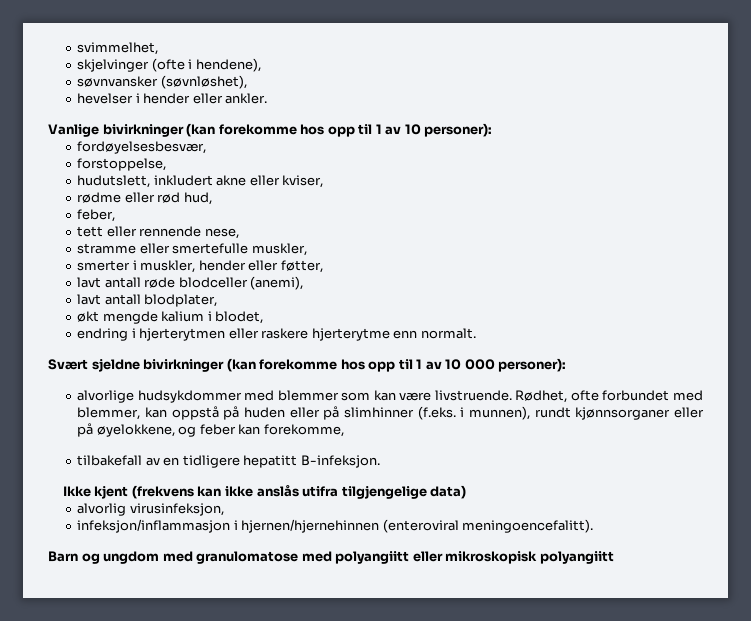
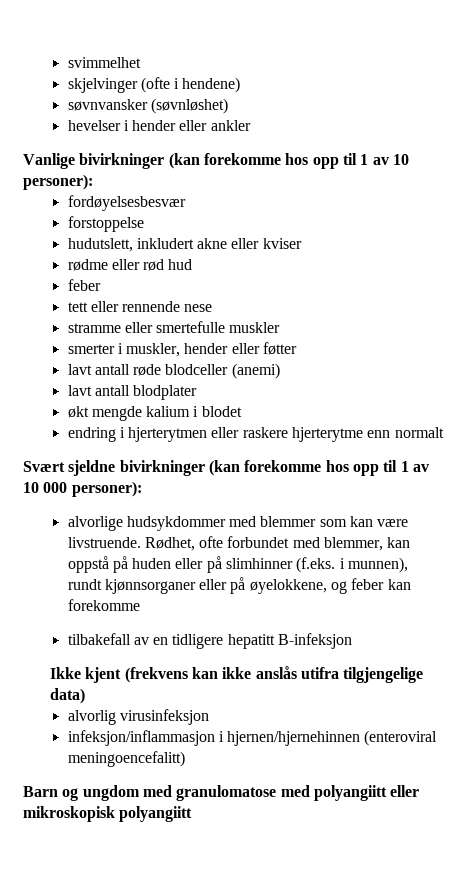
- svimmelhet,
+ svimmelhet
- skjelvinger (ofte i hendene),
+ skjelvinger (ofte i hendene)
- søvnvansker (søvnløshet),
+ søvnvansker (søvnløshet)
- hevelser i hender eller ankler.
+ hevelser i hender eller ankler
- fordøyelsesbesvær,
- forstoppelse,
+ fordøyelsesbesvær
+ forstoppelse
- hudutslett, inkludert akne eller kviser,
+ hudutslett, inkludert akne eller kviser
- rødme eller rød hud,
- feber,
+ rødme eller rød hud
+ feber
- tett eller rennende nese,
+ tett eller rennende nese
- stramme eller smertefulle muskler,
+ stramme eller smertefulle muskler
- smerter i muskler, hender eller føtter,
+ smerter i muskler, hender eller føtter
- lavt antall røde blodceller (anemi),
- lavt antall blodplater,
+ lavt antall røde blodceller (anemi)
+ lavt antall blodplater
- økt mengde kalium i blodet,
+ økt mengde kalium i blodet
- endring i hjerterytmen eller raskere hjerterytme enn normalt.
+ endring i hjerterytmen eller raskere hjerterytme enn normalt
- Rødhet, ofte forbundet med blemmer, kan oppstå på huden eller på slimhinner (f.eks. i munnen), rundt kjønnsorganer eller på øyelokkene, og feber kan forekomme,
+ Rødhet, ofte forbundet med blemmer, kan oppstå på huden eller på slimhinner (f.eks. i munnen), rundt kjønnsorganer eller på øyelokkene, og feber kan forekomme
- tilbakefall av en tidligere hepatitt B-infeksjon.
+ tilbakefall av en tidligere hepatitt B-infeksjon
- alvorlig virusinfeksjon,
+ alvorlig virusinfeksjon
- infeksjon/inflammasjon i hjernen/hjernehinnen (enteroviral meningoencefalitt).
+ infeksjon/inflammasjon i hjernen/hjernehinnen (enteroviral meningoencefalitt)

